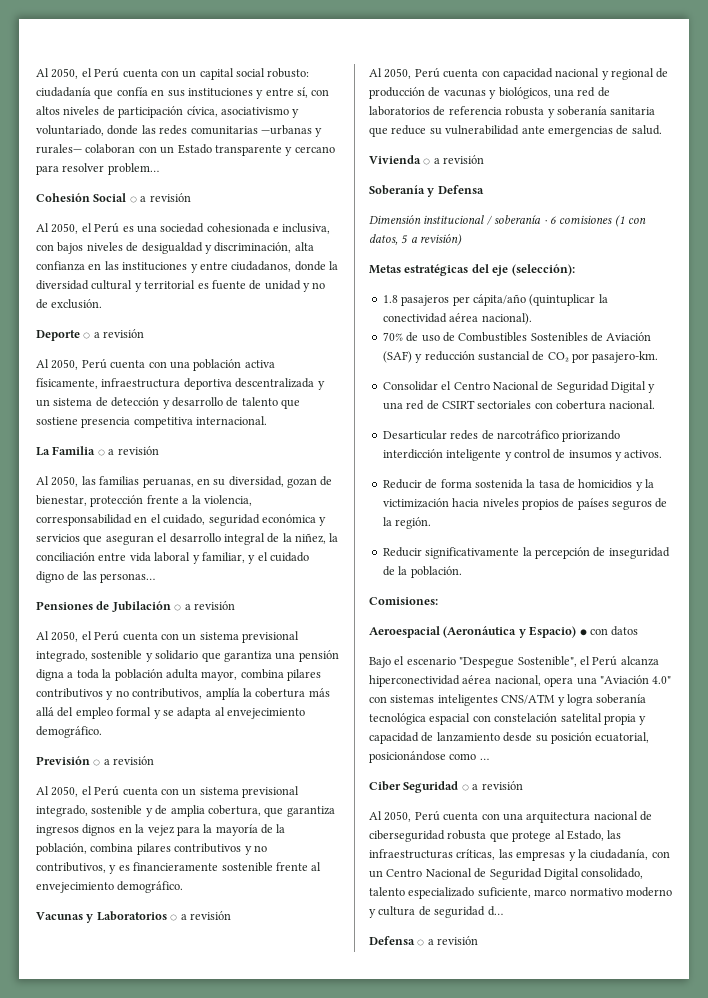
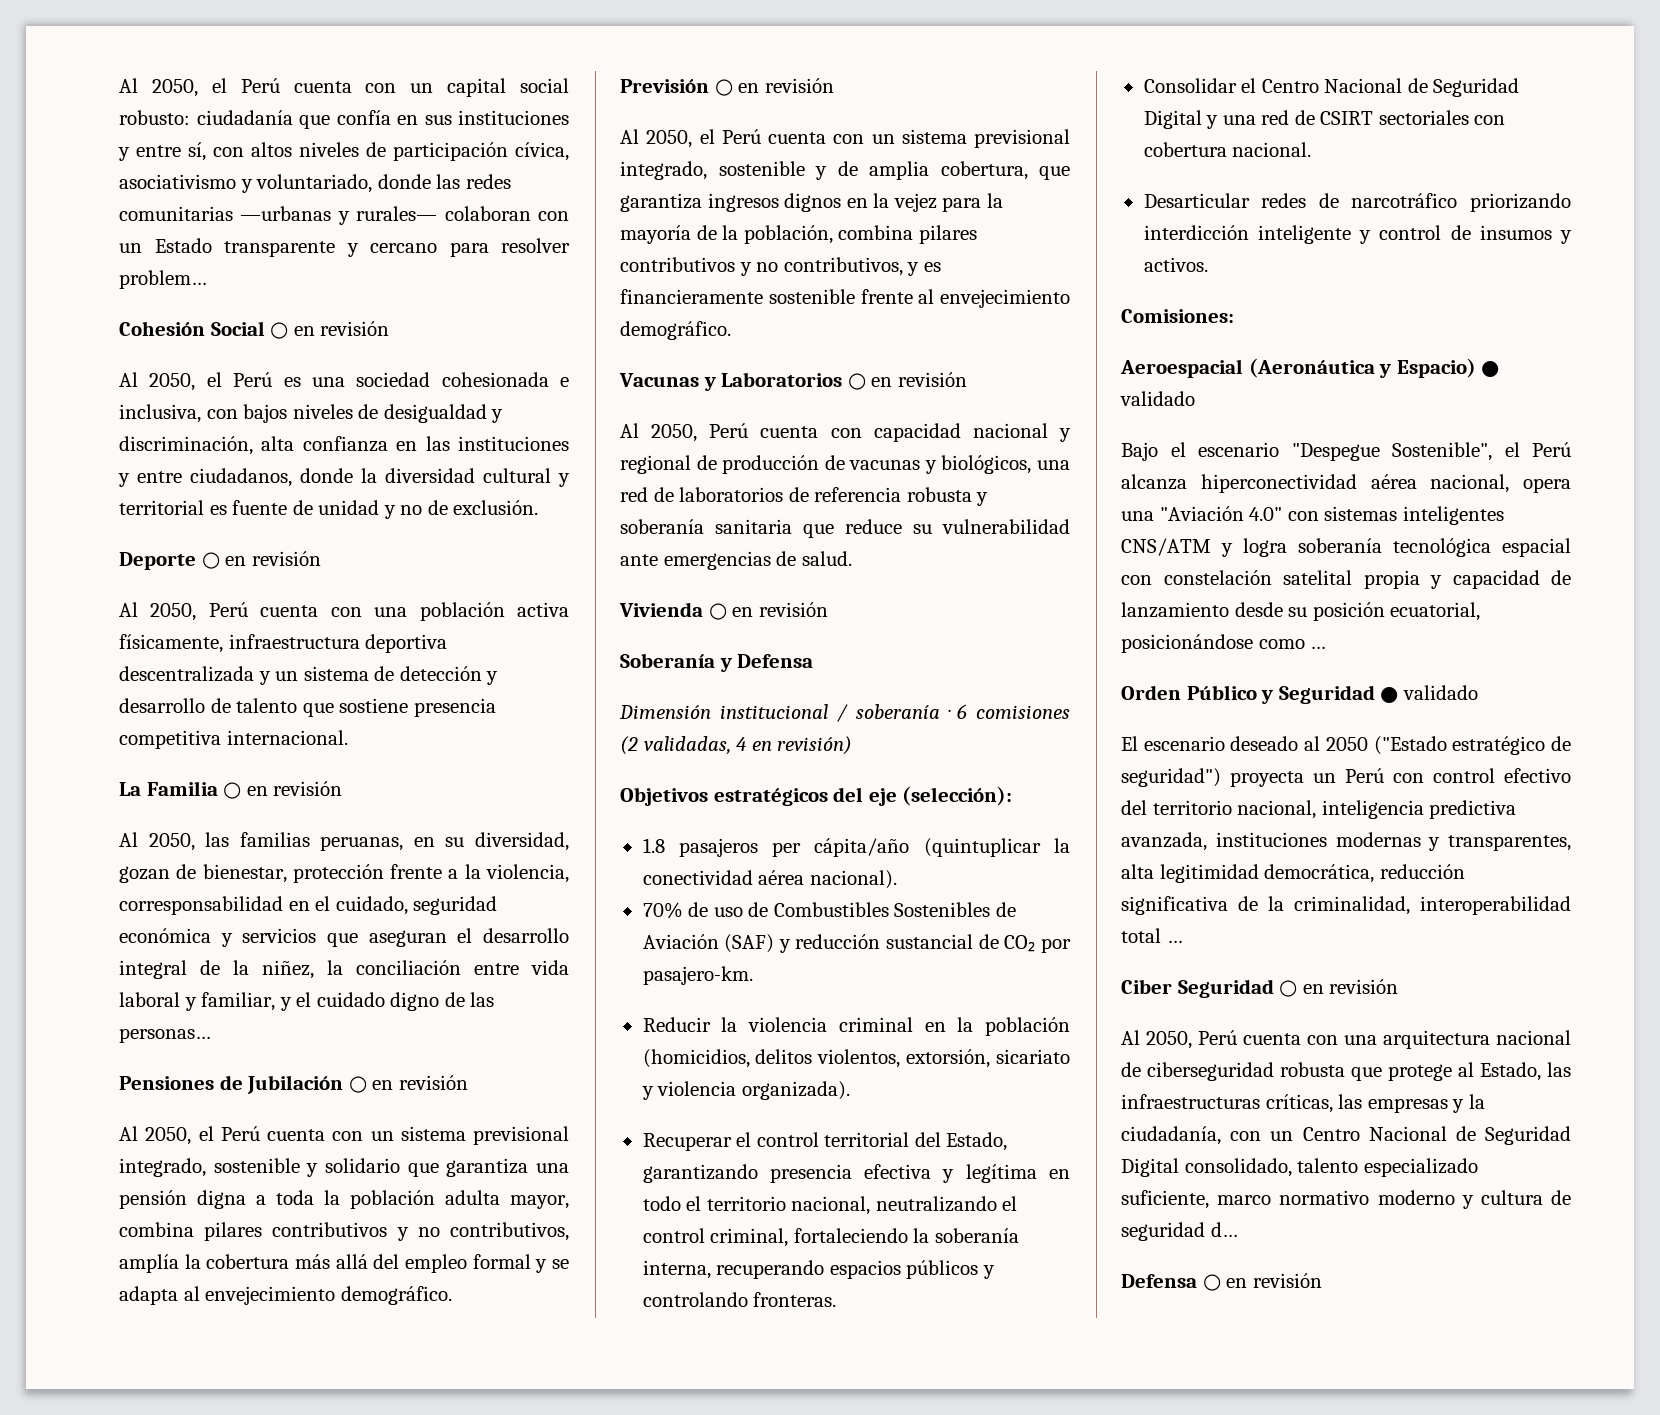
- Cohesión Social ○ a revisión
+ Cohesión Social ○ en revisión
- Deporte ○ a revisión
+ Deporte ○ en revisión
- La Familia ○ a revisión
+ La Familia ○ en revisión
- Pensiones de Jubilación ○ a revisión
+ Pensiones de Jubilación ○ en revisión
- Previsión ○ a revisión
+ Previsión ○ en revisión
- Vacunas y Laboratorios ○ a revisión
+ Vacunas y Laboratorios ○ en revisión
- Vivienda ○ a revisión
+ Vivienda ○ en revisión
- Dimensión institucional / soberanía · 6 comisiones (1 con datos, 5 a revisión)
+ Dimensión institucional / soberanía · 6 comisiones (2 validadas, 4 en revisión)
- Metas estratégicas del eje (selección):
+ Objetivos estratégicos del eje (selección):
+ Reducir la violencia criminal en la población (homicidios, delitos violentos, extorsión, sicariato y violencia organizada).
+ Recuperar el control territorial del Estado, garantizando presencia efectiva y legítima en todo el territorio nacional, neutralizando el control criminal, fortaleciendo la soberanía interna, recuperando espacios públicos y controlando fronteras.
- Reducir de forma sostenida la tasa de homicidios y la victimización hacia niveles propios de países seguros de la región.
- Reducir significativamente la percepción de inseguridad de la población.
- Aeroespacial (Aeronáutica y Espacio) ● con datos
+ Aeroespacial (Aeronáutica y Espacio) ● validado
+ Orden Público y Seguridad ● validado
+ El escenario deseado al 2050 ("Estado estratégico de seguridad") proyecta un Perú con control efectivo del territorio nacional, inteligencia predictiva avanzada, instituciones modernas y transparentes, alta legitimidad democrática, reducción significativa de la criminalidad, interoperabilidad total …
- Ciber Seguridad ○ a revisión
+ Ciber Seguridad ○ en revisión
- Defensa ○ a revisión
+ Defensa ○ en revisión

